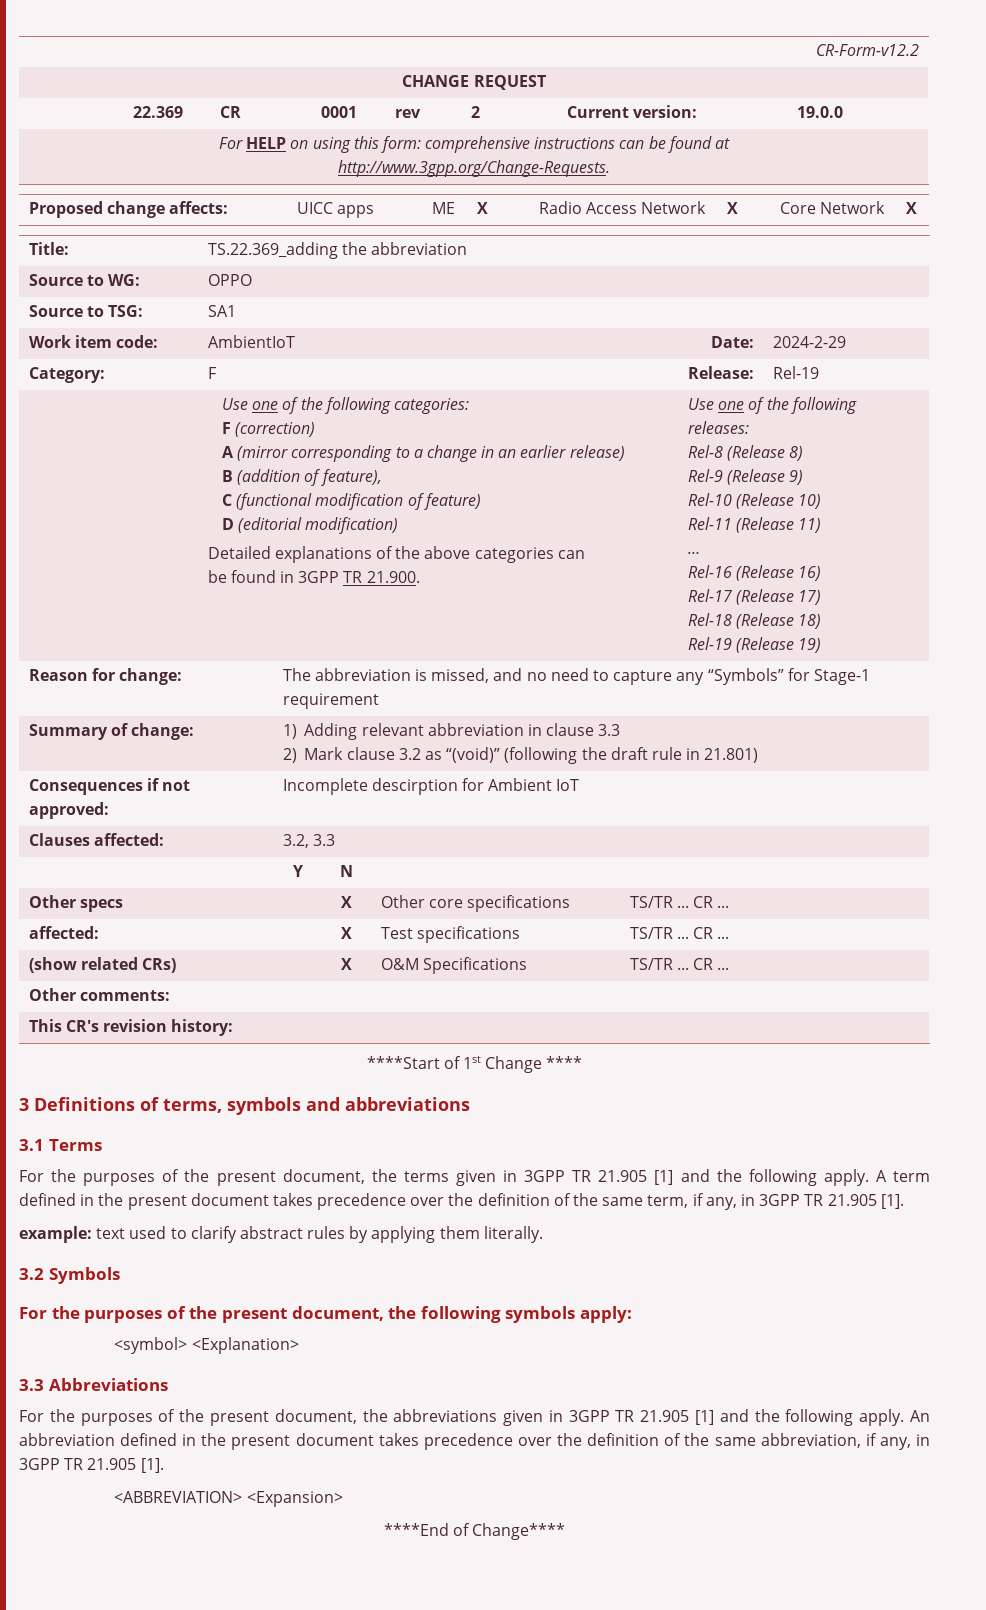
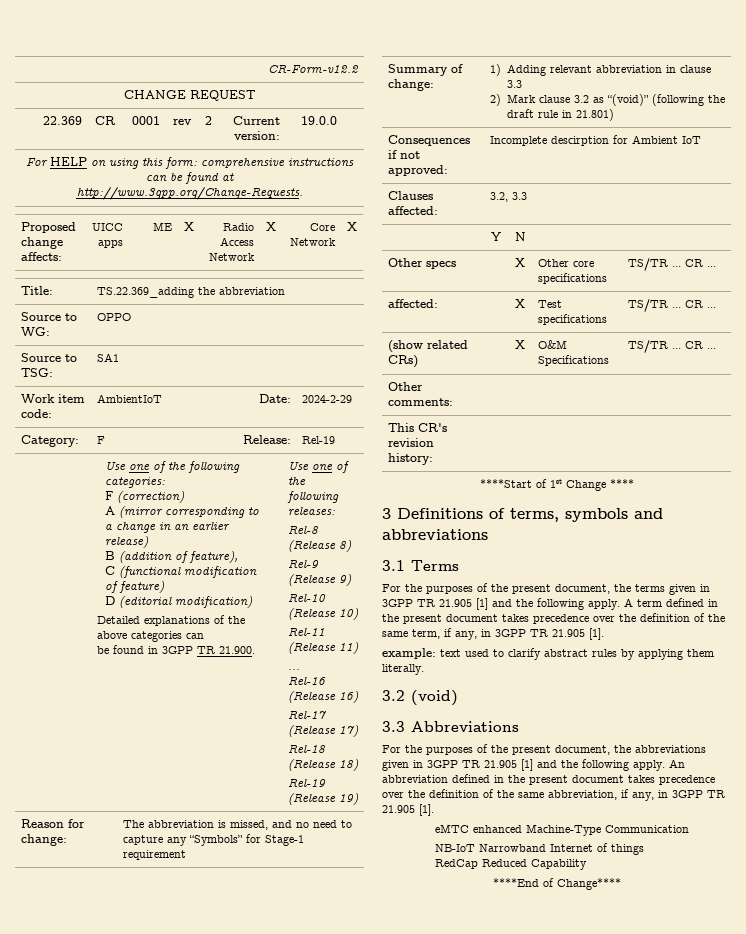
- 3.2 Symbols
- For the purposes of the present document, the following symbols apply:
- <symbol> <Explanation>
+ 3.2 (void)
- <ABBREVIATION> <Expansion>
+ eMTC enhanced Machine-Type Communication
+ NB-IoT Narrowband Internet of things
+ RedCap Reduced Capability

